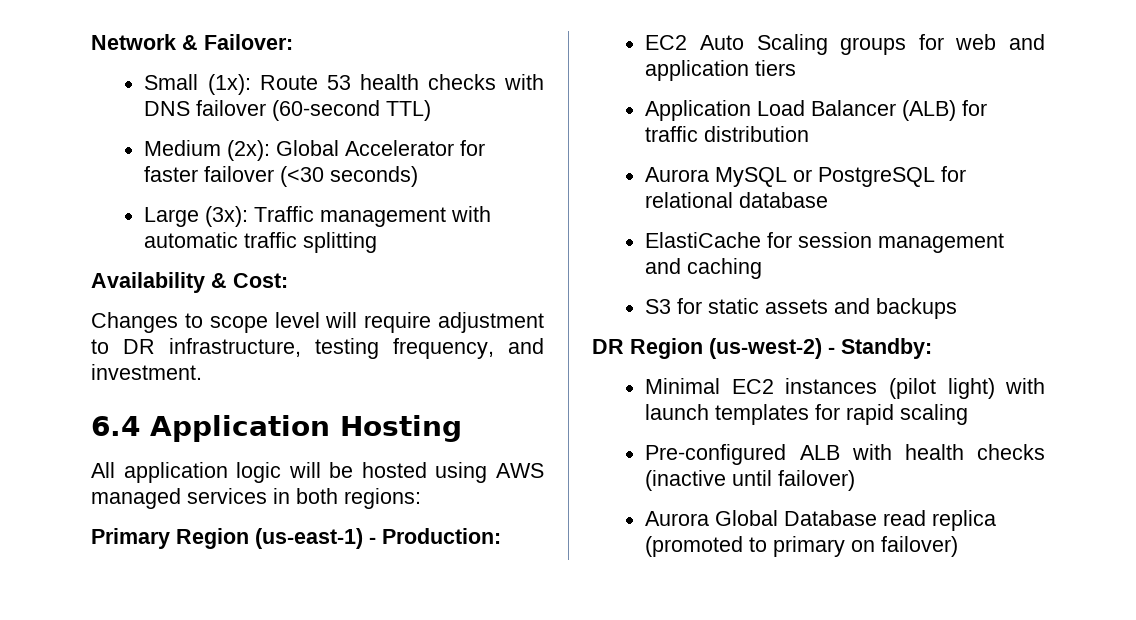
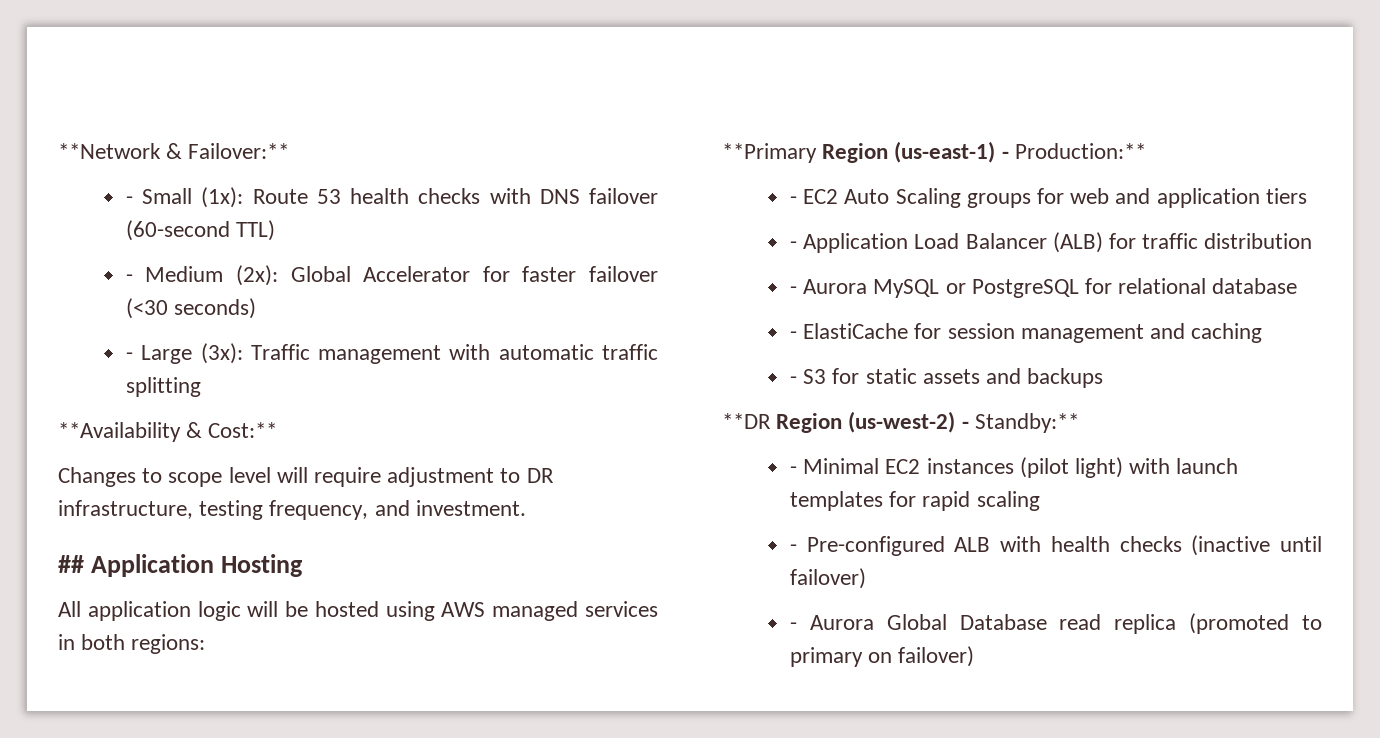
- Network & Failover:
- Small (1x): Route 53 health checks with DNS failover (60-second TTL)
+ **Network & Failover:**
+ - Small (1x): Route 53 health checks with DNS failover (60-second TTL)
- Medium (2x): Global Accelerator for faster failover (<30 seconds)
+ - Medium (2x): Global Accelerator for faster failover (<30 seconds)
- Large (3x): Traffic management with automatic traffic splitting
+ - Large (3x): Traffic management with automatic traffic splitting
- Availability & Cost:
+ **Availability & Cost:**
- 6.4 Application Hosting
+ ## Application Hosting
- Primary Region (us-east-1) - Production:
- EC2 Auto Scaling groups for web and application tiers
+ **Primary Region (us-east-1) - Production:**
+ - EC2 Auto Scaling groups for web and application tiers
- Application Load Balancer (ALB) for traffic distribution
+ - Application Load Balancer (ALB) for traffic distribution
- Aurora MySQL or PostgreSQL for relational database
+ - Aurora MySQL or PostgreSQL for relational database
- ElastiCache for session management and caching
+ - ElastiCache for session management and caching
- S3 for static assets and backups
+ - S3 for static assets and backups
- DR Region (us-west-2) - Standby:
- Minimal EC2 instances (pilot light) with launch templates for rapid scaling
+ **DR Region (us-west-2) - Standby:**
+ - Minimal EC2 instances (pilot light) with launch templates for rapid scaling
- Pre-configured ALB with health checks (inactive until failover)
+ - Pre-configured ALB with health checks (inactive until failover)
- Aurora Global Database read replica (promoted to primary on failover)
+ - Aurora Global Database read replica (promoted to primary on failover)

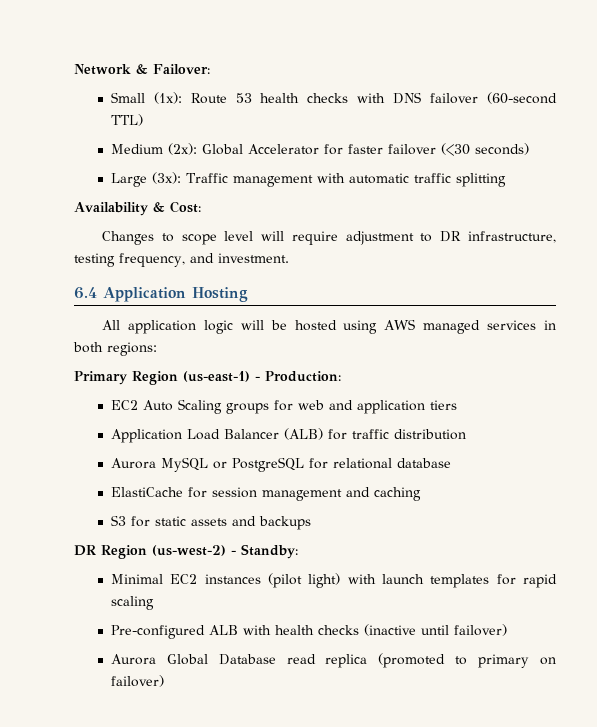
- **Network & Failover:**
- - Small (1x): Route 53 health checks with DNS failover (60-second TTL)
+ Network & Failover:
+ Small (1x): Route 53 health checks with DNS failover (60-second TTL)
- - Medium (2x): Global Accelerator for faster failover (<30 seconds)
+ Medium (2x): Global Accelerator for faster failover (<30 seconds)
- - Large (3x): Traffic management with automatic traffic splitting
+ Large (3x): Traffic management with automatic traffic splitting
- **Availability & Cost:**
+ Availability & Cost:
- ## Application Hosting
+ 6.4 Application Hosting
- **Primary Region (us-east-1) - Production:**
- - EC2 Auto Scaling groups for web and application tiers
+ Primary Region (us-east-1) - Production:
+ EC2 Auto Scaling groups for web and application tiers
- - Application Load Balancer (ALB) for traffic distribution
+ Application Load Balancer (ALB) for traffic distribution
- - Aurora MySQL or PostgreSQL for relational database
+ Aurora MySQL or PostgreSQL for relational database
- - ElastiCache for session management and caching
+ ElastiCache for session management and caching
- - S3 for static assets and backups
+ S3 for static assets and backups
- **DR Region (us-west-2) - Standby:**
- - Minimal EC2 instances (pilot light) with launch templates for rapid scaling
+ DR Region (us-west-2) - Standby:
+ Minimal EC2 instances (pilot light) with launch templates for rapid scaling
- - Pre-configured ALB with health checks (inactive until failover)
+ Pre-configured ALB with health checks (inactive until failover)
- - Aurora Global Database read replica (promoted to primary on failover)
+ Aurora Global Database read replica (promoted to primary on failover)

